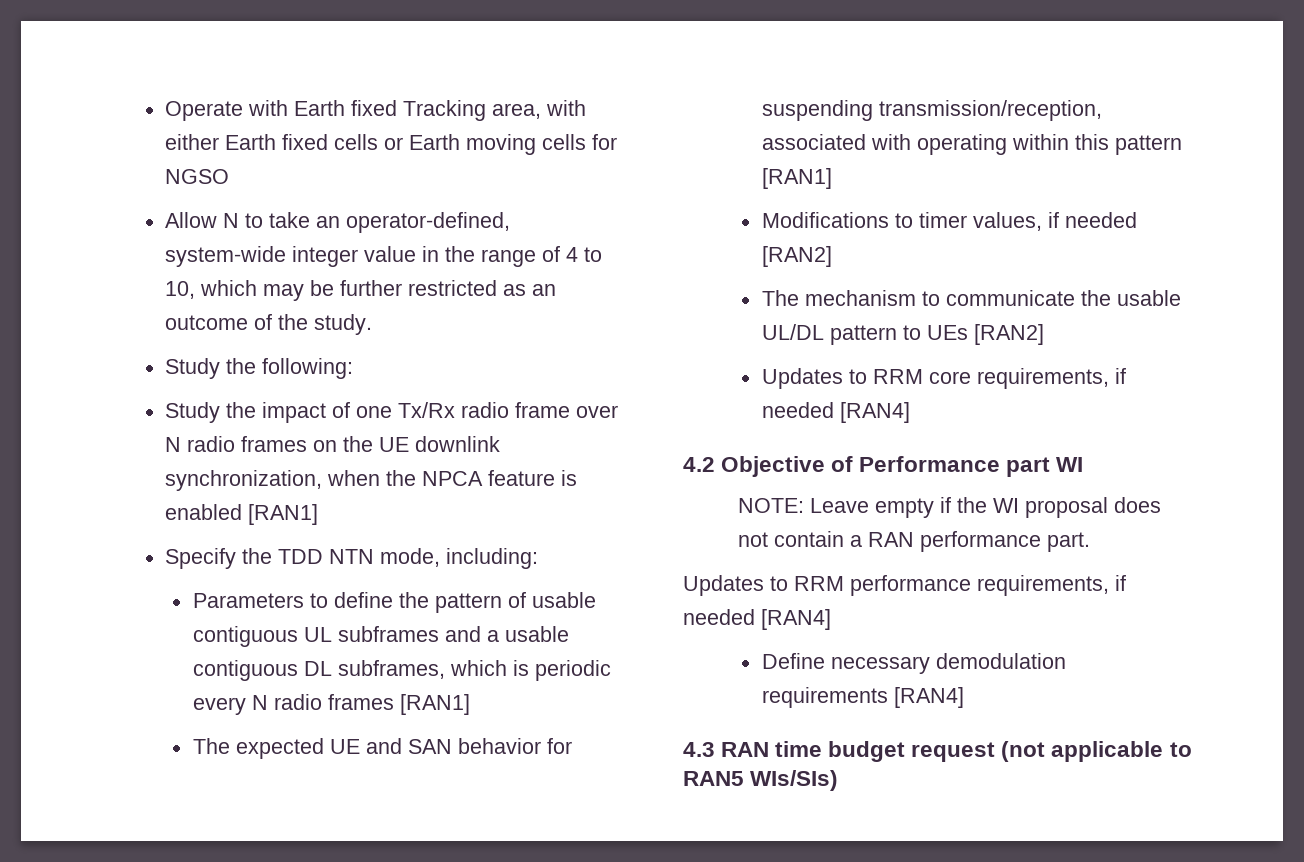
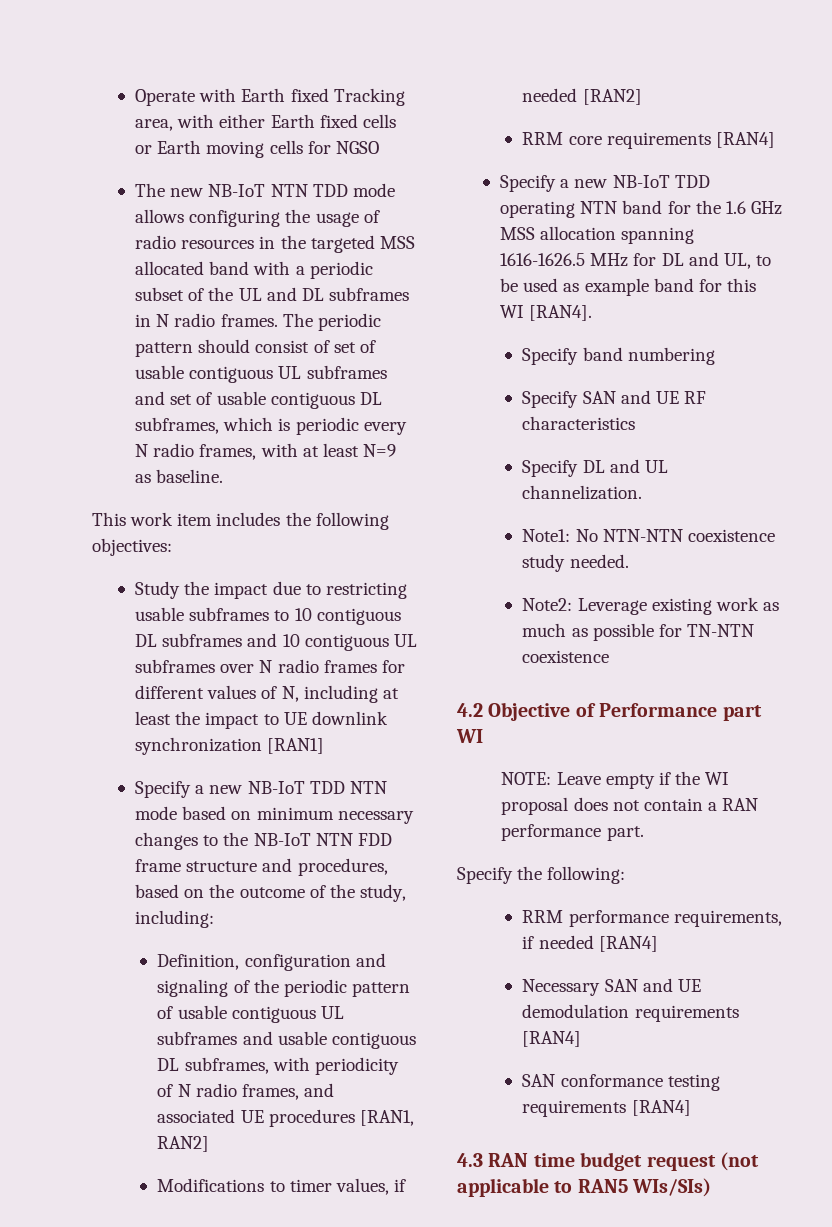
- Allow N to take an operator-defined, system-wide integer value in the range of 4 to 10, which may be further restricted as an outcome of the study.
- Study the following:
- Study the impact of one Tx/Rx radio frame over N radio frames on the UE downlink synchronization, when the NPCA feature is enabled [RAN1]
- Specify the TDD NTN mode, including:
- Parameters to define the pattern of usable contiguous UL subframes and a usable contiguous DL subframes, which is periodic every N radio frames [RAN1]
- The expected UE and SAN behavior for suspending transmission/reception, associated with operating within this pattern [RAN1]
+ The new NB-IoT NTN TDD mode allows configuring the usage of radio resources in the targeted MSS allocated band with a periodic subset of the UL and DL subframes in N radio frames. The periodic pattern should consist of set of usable contiguous UL subframes and set of usable contiguous DL subframes, which is periodic every N radio frames, with at least N=9 as baseline.
+ This work item includes the following objectives:
+ Study the impact due to restricting usable subframes to 10 contiguous DL subframes and 10 contiguous UL subframes over N radio frames for different values of N, including at least the impact to UE downlink synchronization [RAN1]
+ Specify a new NB-IoT TDD NTN mode based on minimum necessary changes to the NB-IoT NTN FDD frame structure and procedures, based on the outcome of the study, including:
+ Definition, configuration and signaling of the periodic pattern of usable contiguous UL subframes and usable contiguous DL subframes, with periodicity of N radio frames, and associated UE procedures [RAN1, RAN2]
- The mechanism to communicate the usable UL/DL pattern to UEs [RAN2]
- Updates to RRM core requirements, if needed [RAN4]
+ RRM core requirements [RAN4]
+ Specify a new NB-IoT TDD operating NTN band for the 1.6 GHz MSS allocation spanning 1616-1626.5 MHz for DL and UL, to be used as example band for this WI [RAN4].
+ Specify band numbering
+ Specify SAN and UE RF characteristics
+ Specify DL and UL channelization.
+ Note1: No NTN-NTN coexistence study needed.
+ Note2: Leverage existing work as much as possible for TN-NTN coexistence
- Updates to RRM performance requirements, if needed [RAN4]
+ Specify the following:
+ RRM performance requirements, if needed [RAN4]
- Define necessary demodulation requirements [RAN4]
+ Necessary SAN and UE demodulation requirements [RAN4]
+ SAN conformance testing requirements [RAN4]

